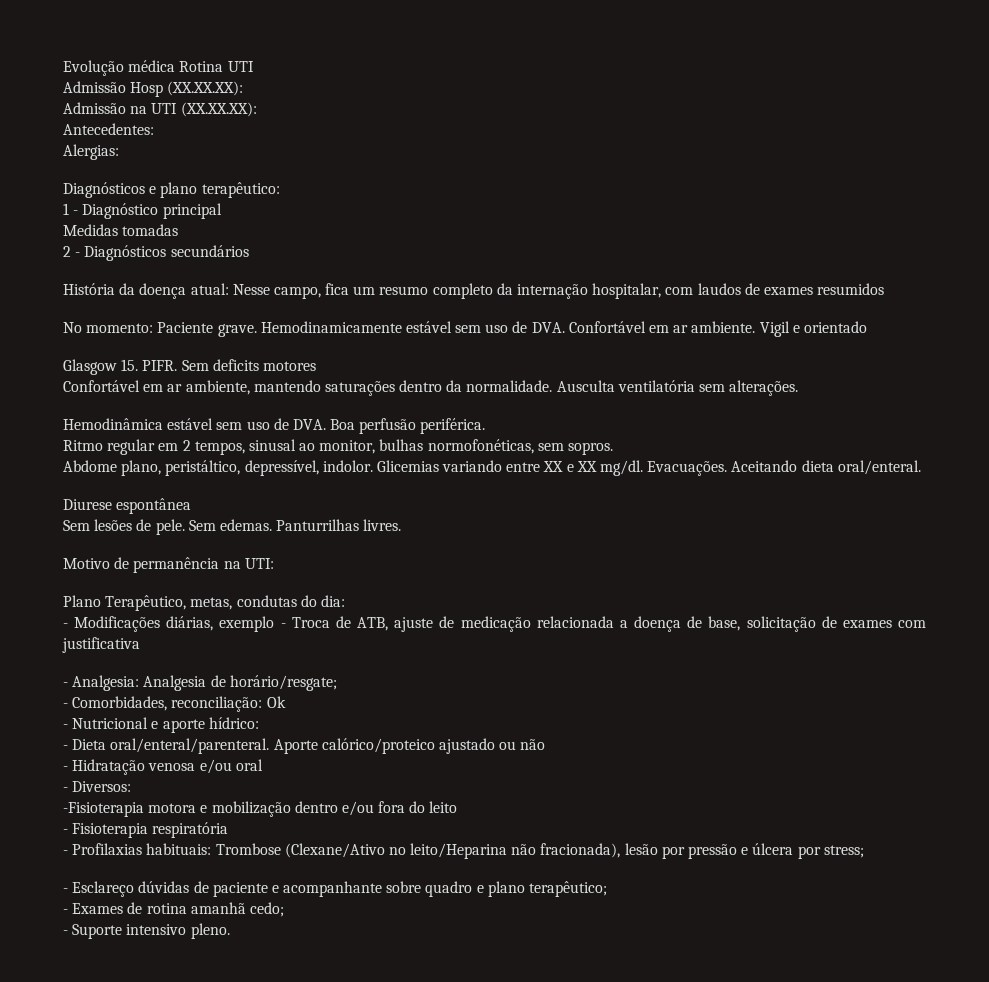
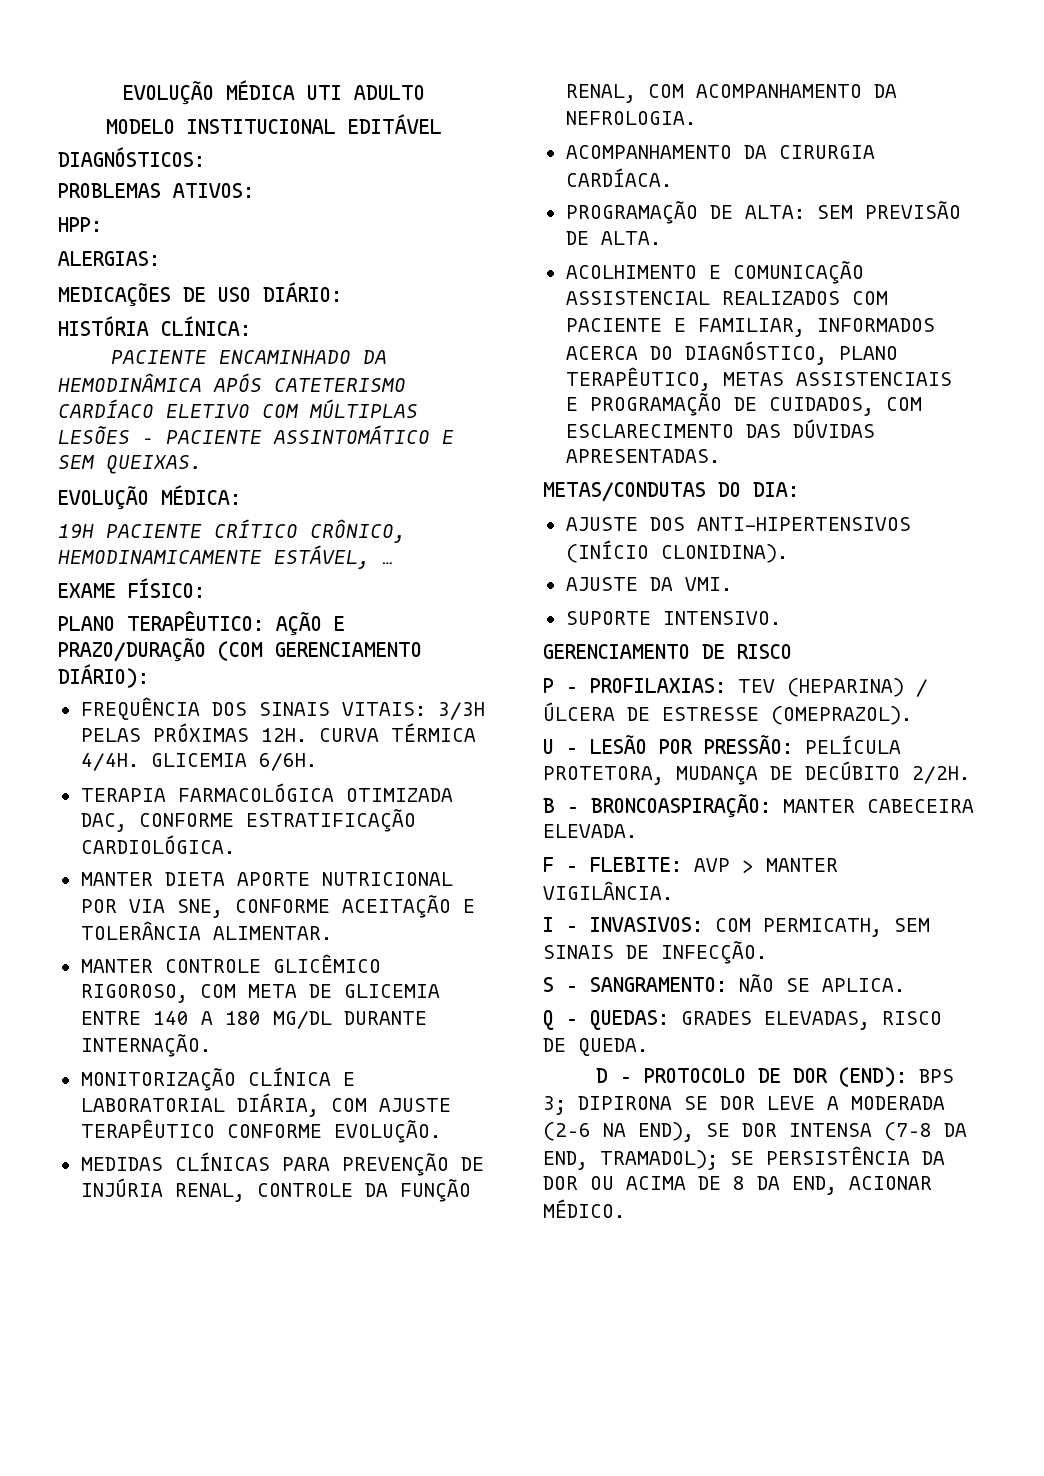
- Evolução médica Rotina UTI
- Admissão Hosp (XX.XX.XX):
- Admissão na UTI (XX.XX.XX):
- Antecedentes:
- Alergias:
- Diagnósticos e plano terapêutico:
- 1 - Diagnóstico principal
- Medidas tomadas
- 2 - Diagnósticos secundários
- História da doença atual: Nesse campo, fica um resumo completo da internação hospitalar, com laudos de exames resumidos
- No momento: Paciente grave. Hemodinamicamente estável sem uso de DVA. Confortável em ar ambiente. Vigil e orientado
- Glasgow 15. PIFR. Sem deficits motores
- Confortável em ar ambiente, mantendo saturações dentro da normalidade. Ausculta ventilatória sem alterações.
- Hemodinâmica estável sem uso de DVA. Boa perfusão periférica.
- Ritmo regular em 2 tempos, sinusal ao monitor, bulhas normofonéticas, sem sopros.
- Abdome plano, peristáltico, depressível, indolor. Glicemias variando entre XX e XX mg/dl. Evacuações. Aceitando dieta oral/enteral.
- Diurese espontânea
- Sem lesões de pele. Sem edemas. Panturrilhas livres.
- Motivo de permanência na UTI:
- Plano Terapêutico, metas, condutas do dia:
- - Modificações diárias, exemplo - Troca de ATB, ajuste de medicação relacionada a doença de base, solicitação de exames com justificativa
- - Analgesia: Analgesia de horário/resgate;
- - Comorbidades, reconciliação: Ok
- - Nutricional e aporte hídrico:
- - Dieta oral/enteral/parenteral. Aporte calórico/proteico ajustado ou não
- - Hidratação venosa e/ou oral
- - Diversos:
- -Fisioterapia motora e mobilização dentro e/ou fora do leito
- - Fisioterapia respiratória
- - Profilaxias habituais: Trombose (Clexane/Ativo no leito/Heparina não fracionada), lesão por pressão e úlcera por stress;
- - Esclareço dúvidas de paciente e acompanhante sobre quadro e plano terapêutico;
- - Exames de rotina amanhã cedo;
- - Suporte intensivo pleno.
+ EVOLUÇÃO MÉDICA UTI ADULTO
+ MODELO INSTITUCIONAL EDITÁVEL
+ DIAGNÓSTICOS:
+ PROBLEMAS ATIVOS:
+ HPP:
+ ALERGIAS:
+ MEDICAÇÕES DE USO DIÁRIO:
+ HISTÓRIA CLÍNICA:
+ PACIENTE ENCAMINHADO DA HEMODINÂMICA APÓS CATETERISMO CARDÍACO ELETIVO COM MÚLTIPLAS LESÕES – PACIENTE ASSINTOMÁTICO E SEM QUEIXAS.
+ EVOLUÇÃO MÉDICA:
+ 19H PACIENTE CRÍTICO CRÔNICO, HEMODINAMICAMENTE ESTÁVEL, …
+ EXAME FÍSICO:
+ PLANO TERAPÊUTICO: AÇÃO E PRAZO/DURAÇÃO (COM GERENCIAMENTO DIÁRIO):
+ FREQUÊNCIA DOS SINAIS VITAIS: 3/3H PELAS PRÓXIMAS 12H. CURVA TÉRMICA 4/4H. GLICEMIA 6/6H.
+ TERAPIA FARMACOLÓGICA OTIMIZADA DAC, CONFORME ESTRATIFICAÇÃO CARDIOLÓGICA.
+ MANTER DIETA APORTE NUTRICIONAL POR VIA SNE, CONFORME ACEITAÇÃO E TOLERÂNCIA ALIMENTAR.
+ MANTER CONTROLE GLICÊMICO RIGOROSO, COM META DE GLICEMIA ENTRE 140 A 180 MG/DL DURANTE INTERNAÇÃO.
+ MONITORIZAÇÃO CLÍNICA E LABORATORIAL DIÁRIA, COM AJUSTE TERAPÊUTICO CONFORME EVOLUÇÃO.
+ MEDIDAS CLÍNICAS PARA PREVENÇÃO DE INJÚRIA RENAL, CONTROLE DA FUNÇÃO RENAL, COM ACOMPANHAMENTO DA NEFROLOGIA.
+ ACOMPANHAMENTO DA CIRURGIA CARDÍACA.
+ PROGRAMAÇÃO DE ALTA: SEM PREVISÃO DE ALTA.
+ ACOLHIMENTO E COMUNICAÇÃO ASSISTENCIAL REALIZADOS COM PACIENTE E FAMILIAR, INFORMADOS ACERCA DO DIAGNÓSTICO, PLANO TERAPÊUTICO, METAS ASSISTENCIAIS E PROGRAMAÇÃO DE CUIDADOS, COM ESCLARECIMENTO DAS DÚVIDAS APRESENTADAS.
+ METAS/CONDUTAS DO DIA:
+ AJUSTE DOS ANTI-HIPERTENSIVOS (INÍCIO CLONIDINA).
+ AJUSTE DA VMI.
+ SUPORTE INTENSIVO.
+ GERENCIAMENTO DE RISCO
+ P – PROFILAXIAS: TEV (HEPARINA) / ÚLCERA DE ESTRESSE (OMEPRAZOL).
+ U – LESÃO POR PRESSÃO: PELÍCULA PROTETORA, MUDANÇA DE DECÚBITO 2/2H.
+ B – BRONCOASPIRAÇÃO: MANTER CABECEIRA ELEVADA.
+ F – FLEBITE: AVP > MANTER VIGILÂNCIA.
+ I – INVASIVOS: COM PERMICATH, SEM SINAIS DE INFECÇÃO.
+ S – SANGRAMENTO: NÃO SE APLICA.
+ Q – QUEDAS: GRADES ELEVADAS, RISCO DE QUEDA.
+ D – PROTOCOLO DE DOR (END): BPS 3; DIPIRONA SE DOR LEVE A MODERADA (2–6 NA END), SE DOR INTENSA (7–8 DA END, TRAMADOL); SE PERSISTÊNCIA DA DOR OU ACIMA DE 8 DA END, ACIONAR MÉDICO.

